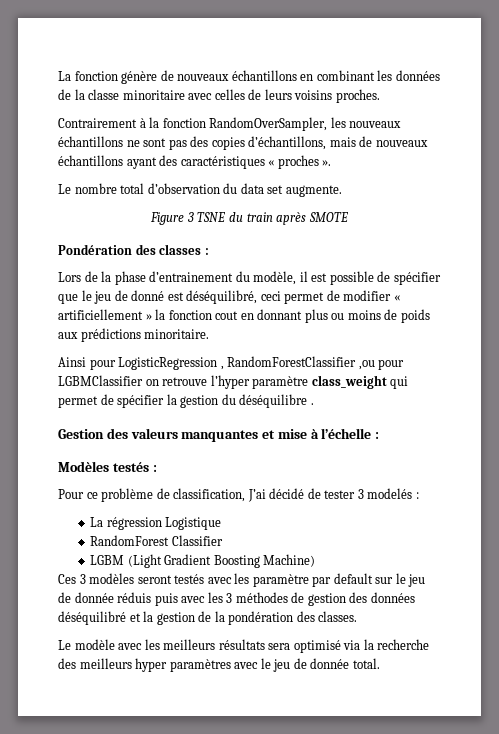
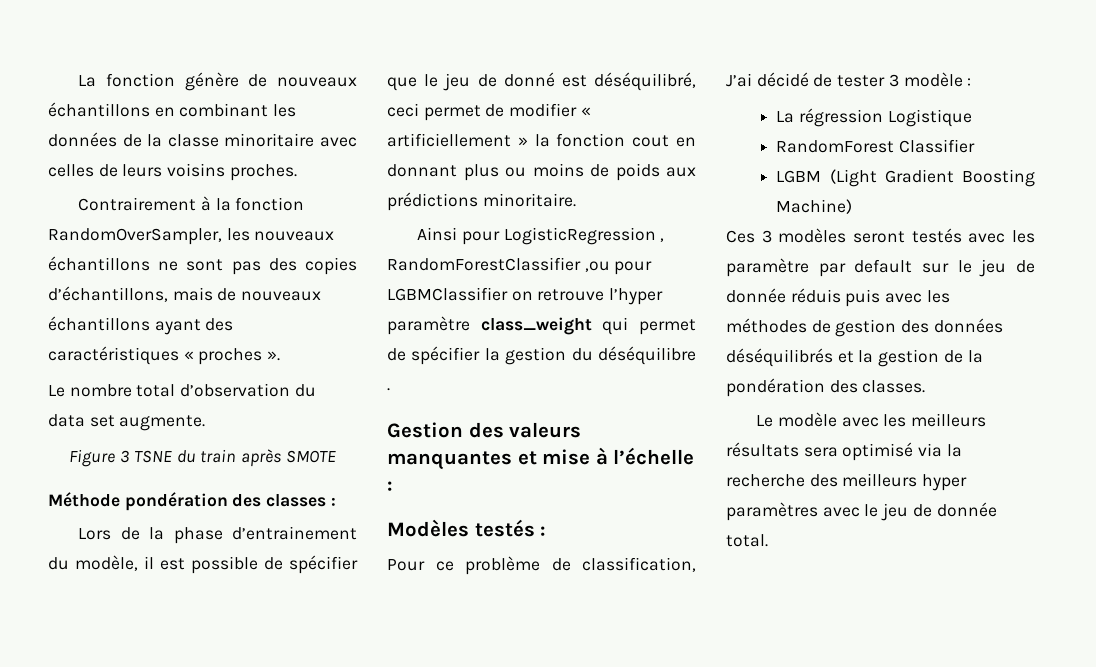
- Pondération des classes :
+ Méthode pondération des classes :
- Pour ce problème de classification, J’ai décidé de tester 3 modelés :
+ Pour ce problème de classification, J’ai décidé de tester 3 modèle :
- Ces 3 modèles seront testés avec les paramètre par default sur le jeu de donnée réduis puis avec les 3 méthodes de gestion des données déséquilibré et la gestion de la pondération des classes.
+ Ces 3 modèles seront testés avec les paramètre par default sur le jeu de donnée réduis puis avec les méthodes de gestion des données déséquilibrés et la gestion de la pondération des classes.

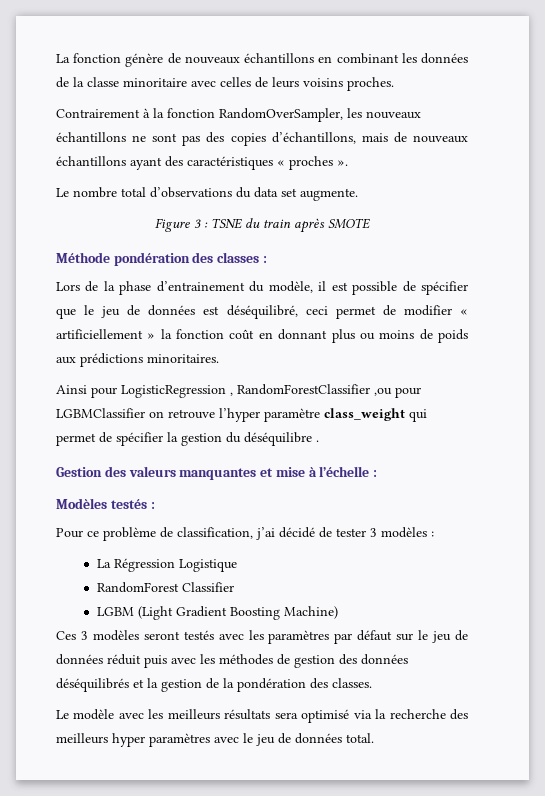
- Le nombre total d’observation du data set augmente.
+ Le nombre total d’observations du data set augmente.
- Figure 3 TSNE du train après SMOTE
+ Figure 3 : TSNE du train après SMOTE
- Lors de la phase d’entrainement du modèle, il est possible de spécifier que le jeu de donné est déséquilibré, ceci permet de modifier « artificiellement » la fonction cout en donnant plus ou moins de poids aux prédictions minoritaire.
+ Lors de la phase d’entrainement du modèle, il est possible de spécifier que le jeu de données est déséquilibré, ceci permet de modifier « artificiellement » la fonction coût en donnant plus ou moins de poids aux prédictions minoritaires.
- Pour ce problème de classification, J’ai décidé de tester 3 modèle :
+ Pour ce problème de classification, j’ai décidé de tester 3 modèles :
- La régression Logistique
+ La Régression Logistique
- Ces 3 modèles seront testés avec les paramètre par default sur le jeu de donnée réduis puis avec les méthodes de gestion des données déséquilibrés et la gestion de la pondération des classes.
+ Ces 3 modèles seront testés avec les paramètres par défaut sur le jeu de données réduit puis avec les méthodes de gestion des données déséquilibrés et la gestion de la pondération des classes.
- Le modèle avec les meilleurs résultats sera optimisé via la recherche des meilleurs hyper paramètres avec le jeu de donnée total.
+ Le modèle avec les meilleurs résultats sera optimisé via la recherche des meilleurs hyper paramètres avec le jeu de données total.

